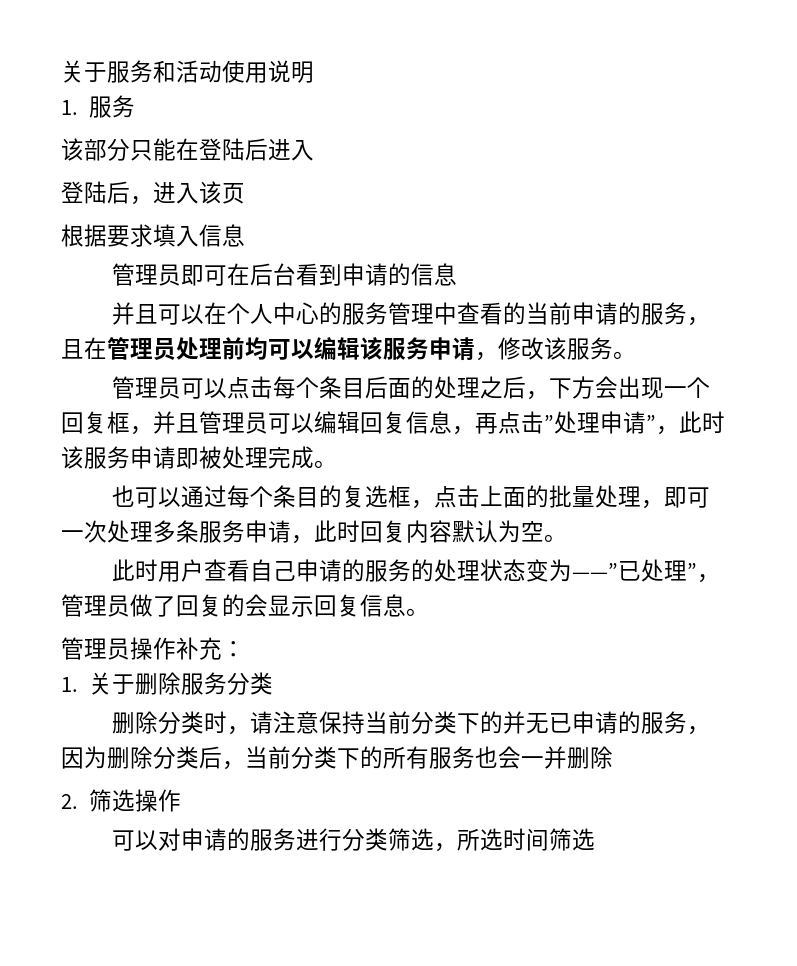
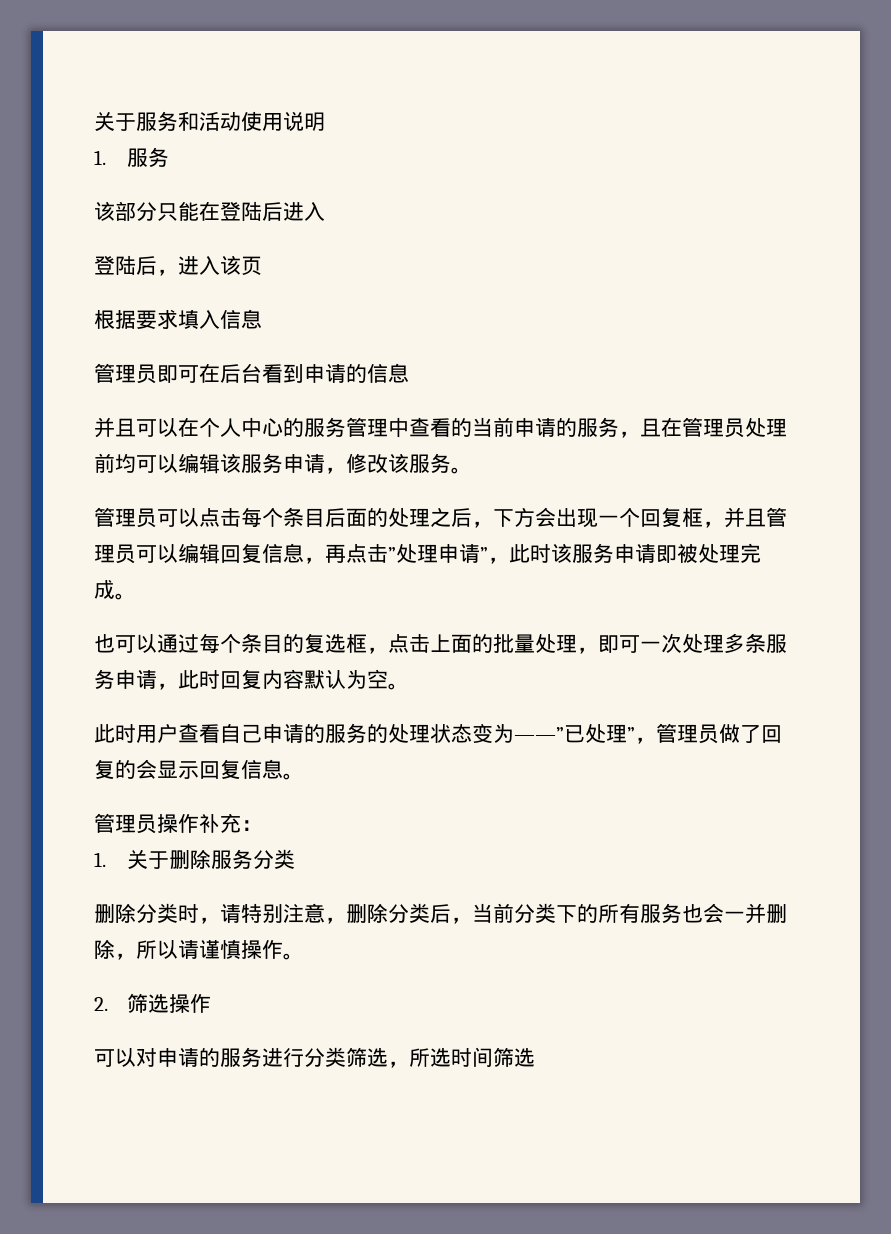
- 删除分类时，请注意保持当前分类下的并无已申请的服务，因为删除分类后，当前分类下的所有服务也会一并删除
+ 删除分类时，请特别注意，删除分类后，当前分类下的所有服务也会一并删除，所以请谨慎操作。

